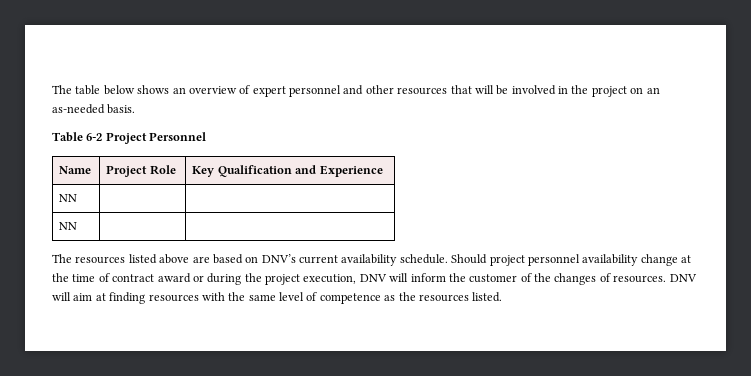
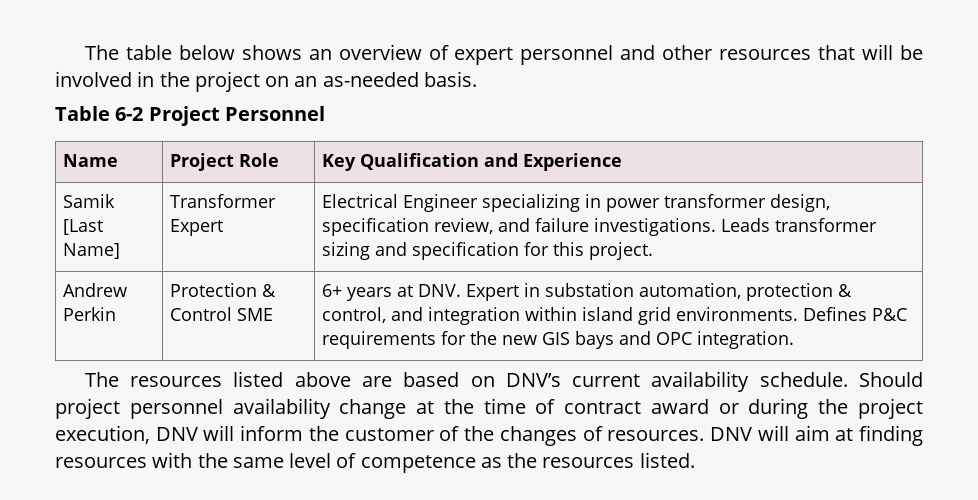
  Name | Project Role | Key Qualification and Experience
- NN | |
- NN | |
+ Samik [Last Name] | Transformer Expert | Electrical Engineer specializing in power transformer design, specification review, and failure investigations. Leads transformer sizing and specification for this project.
+ Andrew Perkin | Protection & Control SME | 6+ years at DNV. Expert in substation automation, protection & control, and integration within island grid environments. Defines P&C requirements for the new GIS bays and OPC integration.

